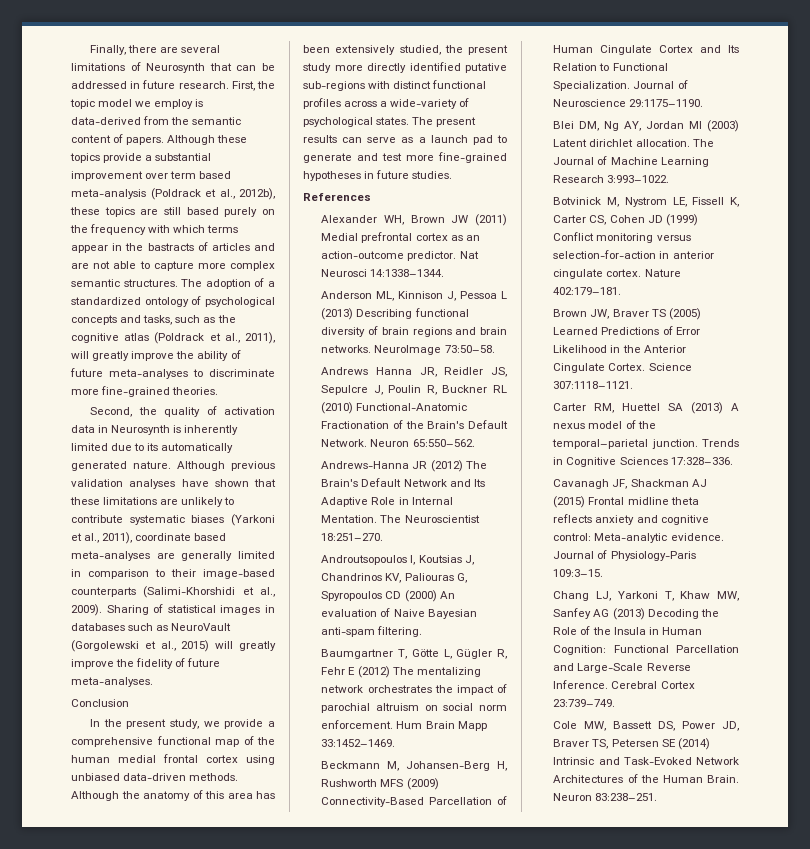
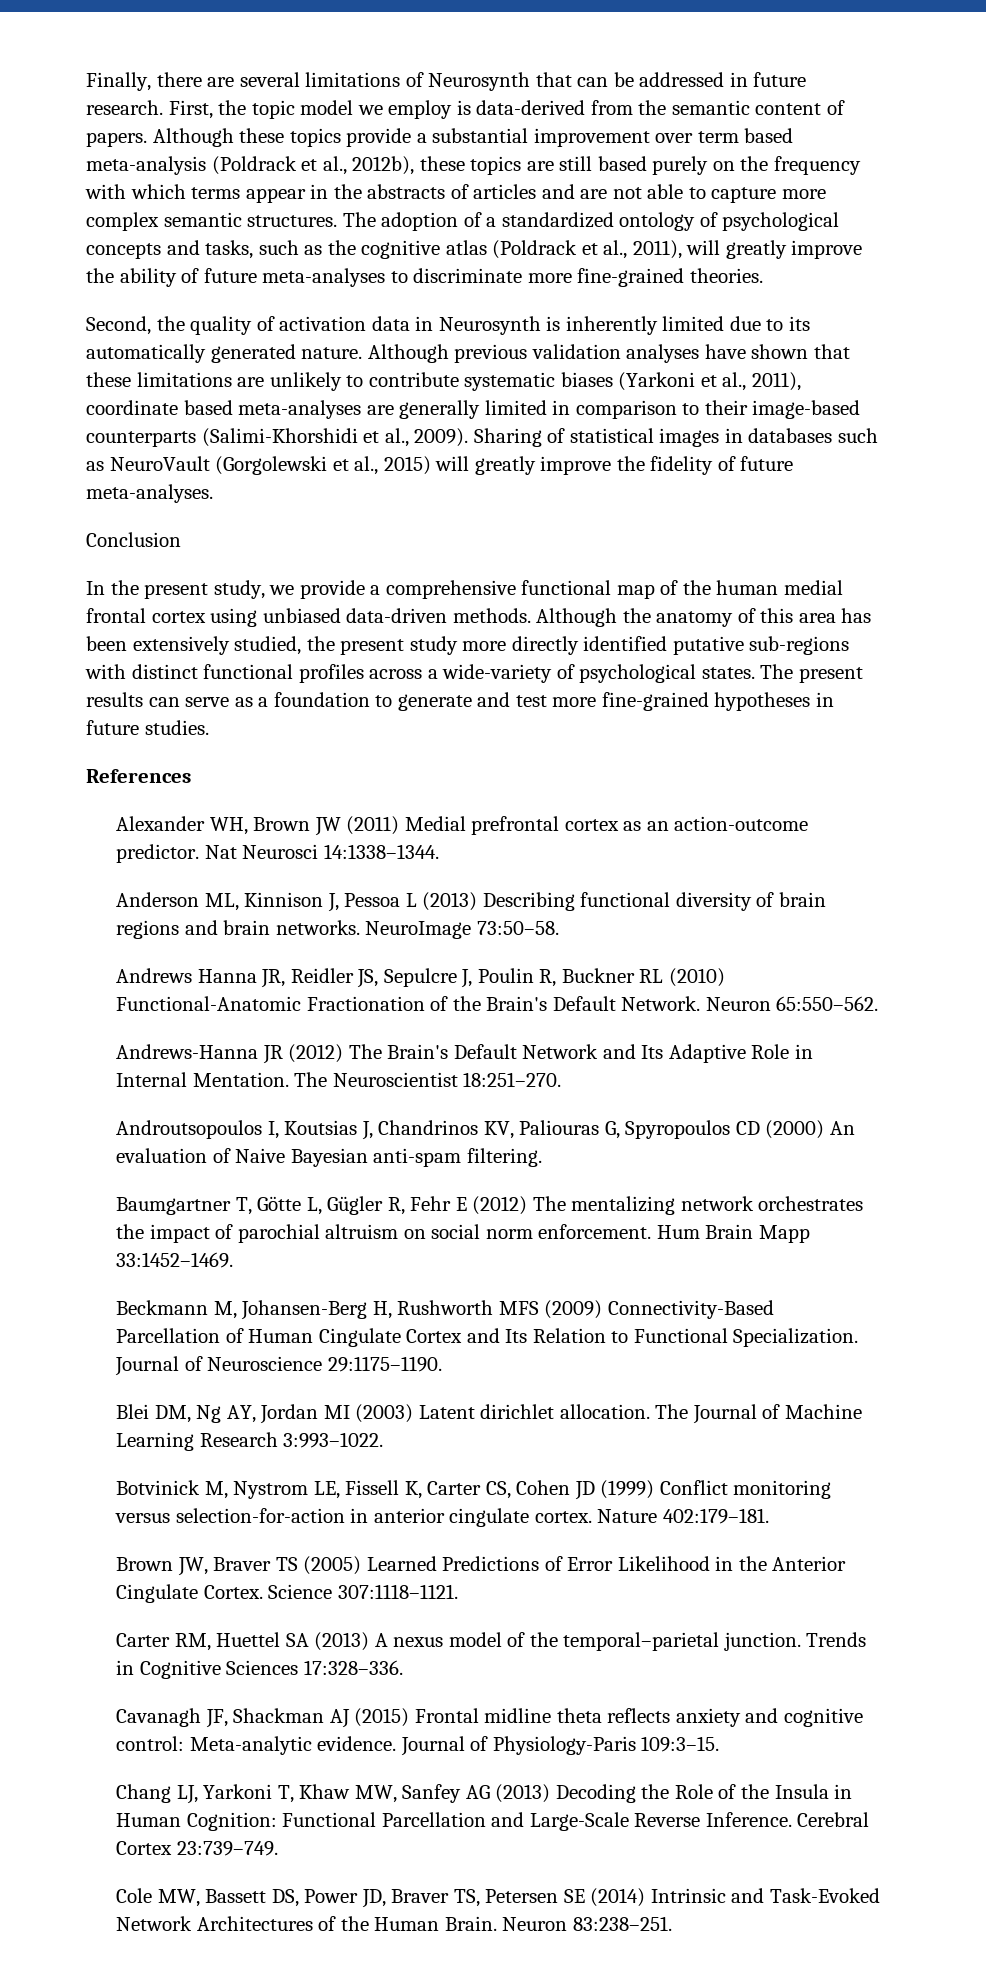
- Although these topics provide a substantial improvement over term based meta-analysis (Poldrack et al., 2012b), these topics are still based purely on the frequency with which terms appear in the bastracts of articles and are not able to capture more complex semantic structures.
+ Although these topics provide a substantial improvement over term based meta-analysis (Poldrack et al., 2012b), these topics are still based purely on the frequency with which terms appear in the abstracts of articles and are not able to capture more complex semantic structures.
- The present results can serve as a launch pad to generate and test more fine-grained hypotheses in future studies.
+ The present results can serve as a foundation to generate and test more fine-grained hypotheses in future studies.

